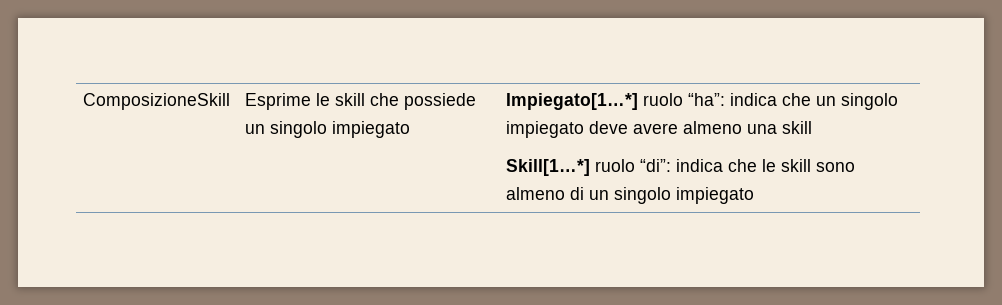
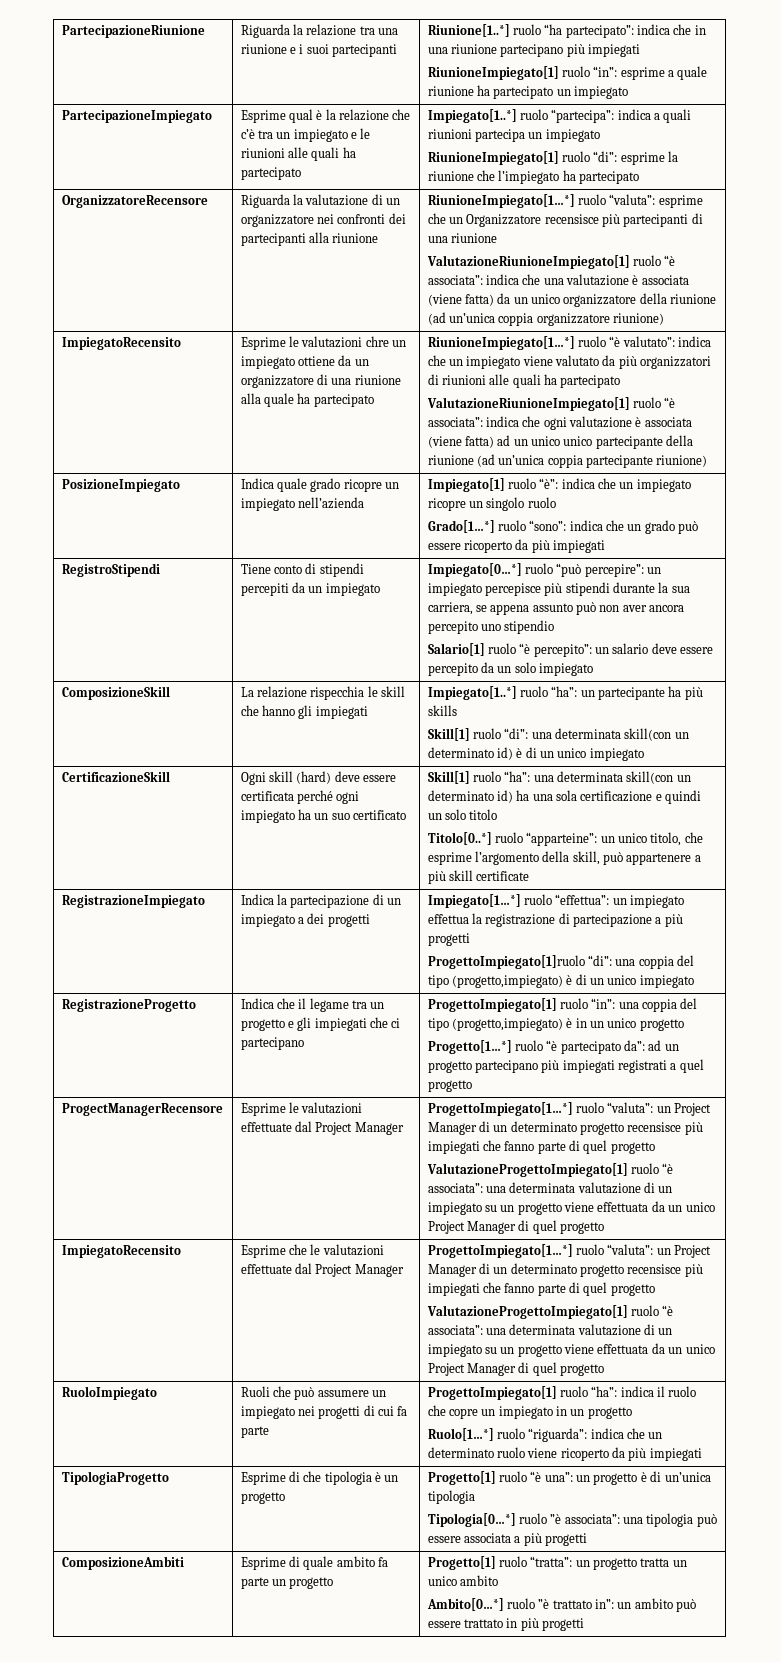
- ComposizioneSkill | Esprime le skill che possiede un singolo impiegato | Impiegato[1…*] ruolo “ha”: indica che un singolo impiegato deve avere almeno una skill
- Skill[1…*] ruolo “di”: indica che le skill sono almeno di un singolo impiegato
+ PartecipazioneRiunione | Riguarda la relazione tra una riunione e i suoi partecipanti | Riunione[1..*] ruolo “ha partecipato”: indica che in una riunione partecipano più impiegati
+ RiunioneImpiegato[1] ruolo “in”: esprime a quale riunione ha partecipato un impiegato
+ PartecipazioneImpiegato | Esprime qual è la relazione che c’è tra un impiegato e le riunioni alle quali ha partecipato | Impiegato[1..*] ruolo “partecipa”: indica a quali riunioni partecipa un impiegato
+ RiunioneImpiegato[1] ruolo “di”: esprime la riunione che l’impiegato ha partecipato
+ OrganizzatoreRecensore | Riguarda la valutazione di un organizzatore nei confronti dei partecipanti alla riunione | RiunioneImpiegato[1…*] ruolo “valuta”: esprime che un Organizzatore recensisce più partecipanti di una riunione
+ ValutazioneRiunioneImpiegato[1] ruolo “è associata”: indica che una valutazione è associata (viene fatta) da un unico organizzatore della riunione (ad un’unica coppia organizzatore riunione)
+ ImpiegatoRecensito | Esprime le valutazioni chre un impiegato ottiene da un organizzatore di una riunione alla quale ha partecipato | RiunioneImpiegato[1…*] ruolo “è valutato”: indica che un impiegato viene valutato da più organizzatori di riunioni alle quali ha partecipato
+ ValutazioneRiunioneImpiegato[1] ruolo “è associata”: indica che ogni valutazione è associata (viene fatta) ad un unico unico partecipante della riunione (ad un’unica coppia partecipante riunione)
+ PosizioneImpiegato | Indica quale grado ricopre un impiegato nell’azienda | Impiegato[1] ruolo “è”: indica che un impiegato ricopre un singolo ruolo
+ Grado[1…*] ruolo “sono”: indica che un grado può essere ricoperto da più impiegati
+ RegistroStipendi | Tiene conto di stipendi percepiti da un impiegato | Impiegato[0…*] ruolo “può percepire”: un impiegato percepisce più stipendi durante la sua carriera, se appena assunto può non aver ancora percepito uno stipendio
+ Salario[1] ruolo “è percepito”: un salario deve essere percepito da un solo impiegato
+ ComposizioneSkill | La relazione rispecchia le skill che hanno gli impiegati | Impiegato[1..*] ruolo “ha”: un partecipante ha più skills
+ Skill[1] ruolo “di”: una determinata skill(con un determinato id) è di un unico impiegato
+ CertificazioneSkill | Ogni skill (hard) deve essere certificata perché ogni impiegato ha un suo certificato | Skill[1] ruolo “ha”: una determinata skill(con un determinato id) ha una sola certificazione e quindi un solo titolo
+ Titolo[0..*] ruolo “apparteine”: un unico titolo, che esprime l’argomento della skill, può appartenere a più skill certificate
+ RegistrazioneImpiegato | Indica la partecipazione di un impiegato a dei progetti | Impiegato[1…*] ruolo “effettua”: un impiegato effettua la registrazione di partecipazione a più progetti
+ ProgettoImpiegato[1]ruolo “di”: una coppia del tipo (progetto,impiegato) è di un unico impiegato
+ RegistrazioneProgetto | Indica che il legame tra un progetto e gli impiegati che ci partecipano | ProgettoImpiegato[1] ruolo “in”: una coppia del tipo (progetto,impiegato) è in un unico progetto
+ Progetto[1…*] ruolo “è partecipato da”: ad un progetto partecipano più impiegati registrati a quel progetto
+ ProgectManagerRecensore | Esprime le valutazioni effettuate dal Project Manager | ProgettoImpiegato[1…*] ruolo “valuta”: un Project Manager di un determinato progetto recensisce più impiegati che fanno parte di quel progetto
+ ValutazioneProgettoImpiegato[1] ruolo “è associata”: una determinata valutazione di un impiegato su un progetto viene effettuata da un unico Project Manager di quel progetto
+ ImpiegatoRecensito | Esprime che le valutazioni effettuate dal Project Manager | ProgettoImpiegato[1…*] ruolo “valuta”: un Project Manager di un determinato progetto recensisce più impiegati che fanno parte di quel progetto
+ ValutazioneProgettoImpiegato[1] ruolo “è associata”: una determinata valutazione di un impiegato su un progetto viene effettuata da un unico Project Manager di quel progetto
+ RuoloImpiegato | Ruoli che può assumere un impiegato nei progetti di cui fa parte | ProgettoImpiegato[1] ruolo “ha”: indica il ruolo che copre un impiegato in un progetto
+ Ruolo[1…*] ruolo “riguarda”: indica che un determinato ruolo viene ricoperto da più impiegati
+ TipologiaProgetto | Esprime di che tipologia è un progetto | Progetto[1] ruolo “è una”: un progetto è di un’unica tipologia
+ Tipologia[0…*] ruolo ”è associata”: una tipologia può essere associata a più progetti
+ ComposizioneAmbiti | Esprime di quale ambito fa parte un progetto | Progetto[1] ruolo “tratta”: un progetto tratta un unico ambito
+ Ambito[0…*] ruolo ”è trattato in”: un ambito può essere trattato in più progetti

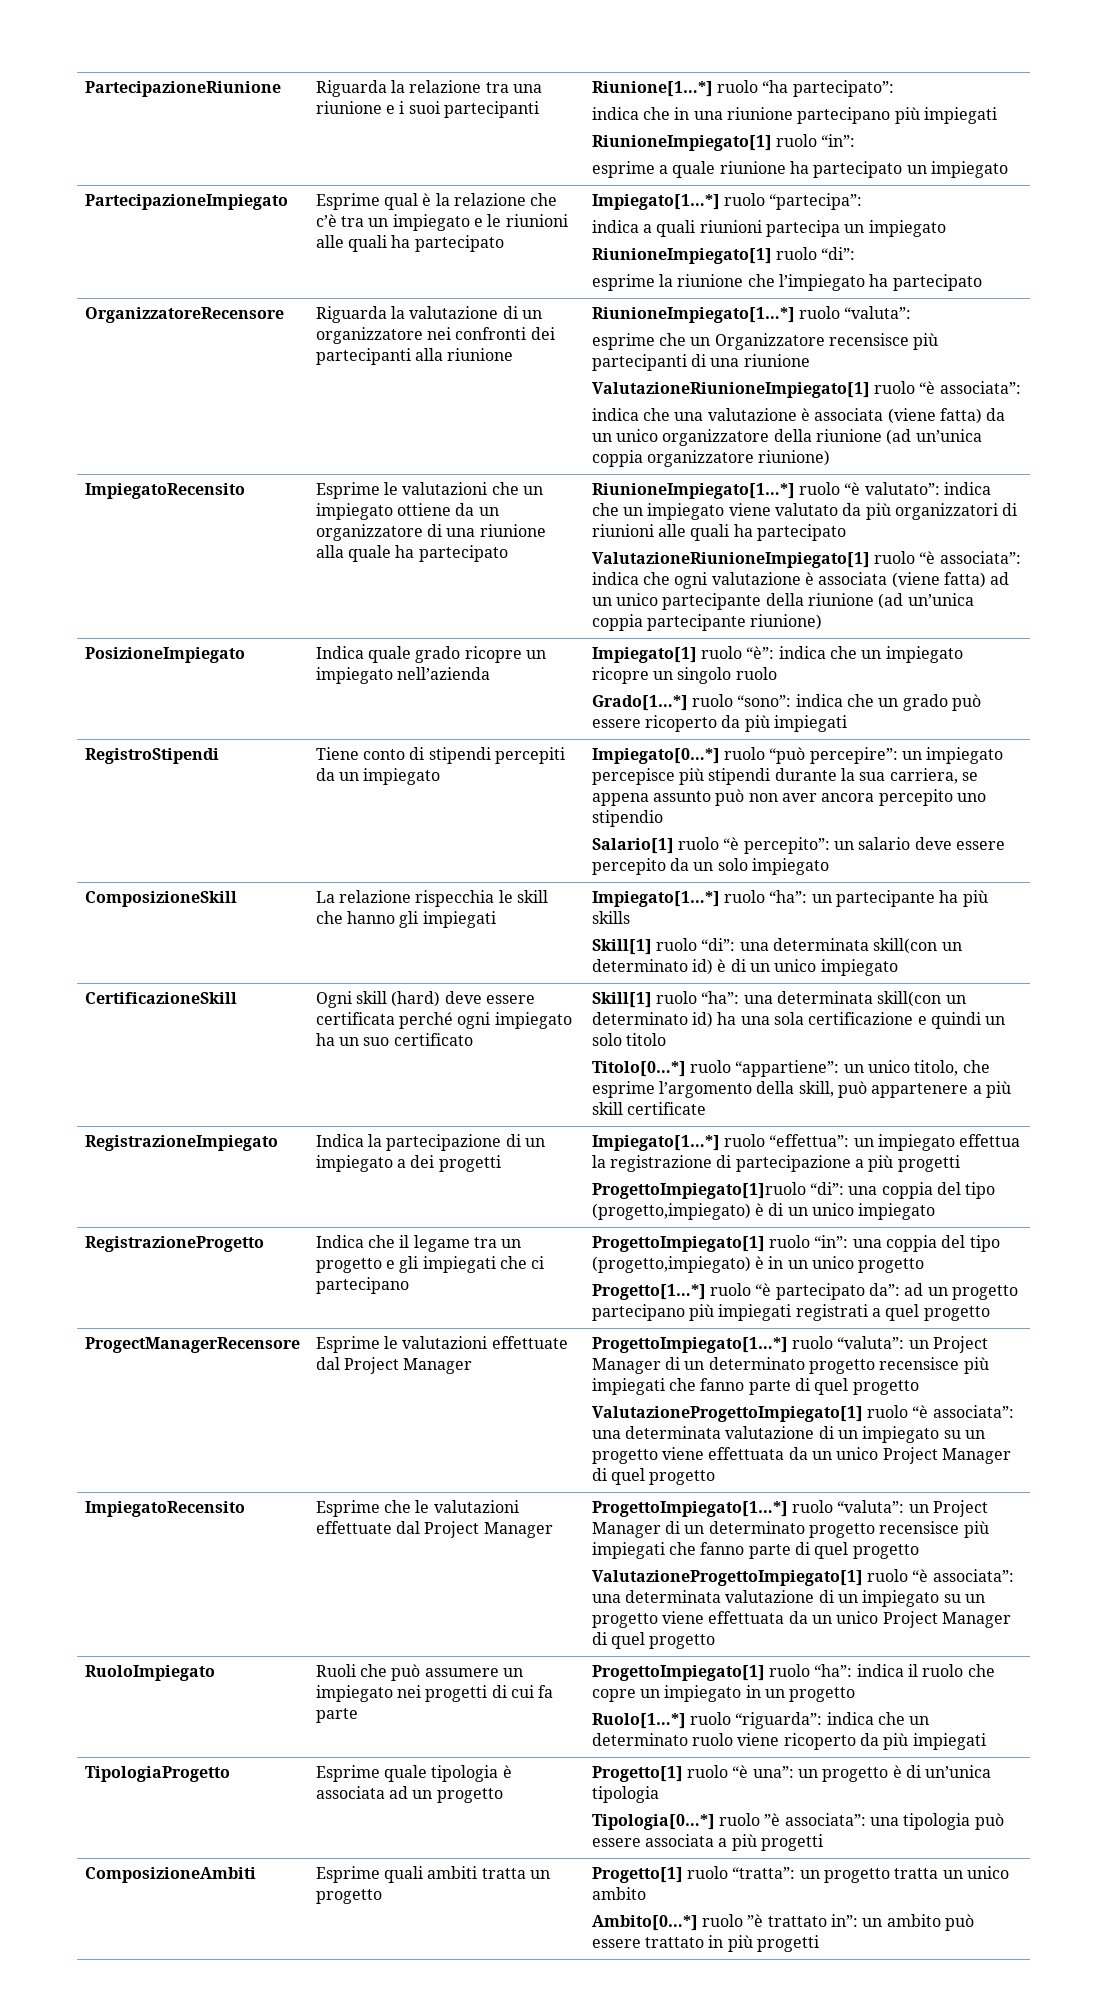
- PartecipazioneRiunione | Riguarda la relazione tra una riunione e i suoi partecipanti | Riunione[1..*] ruolo “ha partecipato”: indica che in una riunione partecipano più impiegati
- RiunioneImpiegato[1] ruolo “in”: esprime a quale riunione ha partecipato un impiegato
+ PartecipazioneRiunione | Riguarda la relazione tra una riunione e i suoi partecipanti | Riunione[1…*] ruolo “ha partecipato”:
+ indica che in una riunione partecipano più impiegati
+ RiunioneImpiegato[1] ruolo “in”:
+ esprime a quale riunione ha partecipato un impiegato
- PartecipazioneImpiegato | Esprime qual è la relazione che c’è tra un impiegato e le riunioni alle quali ha partecipato | Impiegato[1..*] ruolo “partecipa”: indica a quali riunioni partecipa un impiegato
- RiunioneImpiegato[1] ruolo “di”: esprime la riunione che l’impiegato ha partecipato
+ PartecipazioneImpiegato | Esprime qual è la relazione che c’è tra un impiegato e le riunioni alle quali ha partecipato | Impiegato[1…*] ruolo “partecipa”:
+ indica a quali riunioni partecipa un impiegato
+ RiunioneImpiegato[1] ruolo “di”:
+ esprime la riunione che l’impiegato ha partecipato
- RiunioneImpiegato[1…*] ruolo “valuta”: esprime che un Organizzatore recensisce più partecipanti di una riunione
- ValutazioneRiunioneImpiegato[1] ruolo “è associata”: indica che una valutazione è associata (viene fatta) da un unico organizzatore della riunione (ad un’unica coppia organizzatore riunione)
+ RiunioneImpiegato[1…*] ruolo “valuta”:
+ esprime che un Organizzatore recensisce più partecipanti di una riunione
+ ValutazioneRiunioneImpiegato[1] ruolo “è associata”:
+ indica che una valutazione è associata (viene fatta) da un unico organizzatore della riunione (ad un’unica coppia organizzatore riunione)
- Esprime le valutazioni chre un impiegato ottiene da un organizzatore di una riunione alla quale ha partecipato
+ Esprime le valutazioni che un impiegato ottiene da un organizzatore di una riunione alla quale ha partecipato
- ValutazioneRiunioneImpiegato[1] ruolo “è associata”: indica che ogni valutazione è associata (viene fatta) ad un unico unico partecipante della riunione (ad un’unica coppia partecipante riunione)
+ ValutazioneRiunioneImpiegato[1] ruolo “è associata”: indica che ogni valutazione è associata (viene fatta) ad un unico partecipante della riunione (ad un’unica coppia partecipante riunione)
- ComposizioneSkill | La relazione rispecchia le skill che hanno gli impiegati | Impiegato[1..*] ruolo “ha”: un partecipante ha più skills
+ ComposizioneSkill | La relazione rispecchia le skill che hanno gli impiegati | Impiegato[1…*] ruolo “ha”: un partecipante ha più skills
- Titolo[0..*] ruolo “apparteine”: un unico titolo, che esprime l’argomento della skill, può appartenere a più skill certificate
+ Titolo[0…*] ruolo “appartiene”: un unico titolo, che esprime l’argomento della skill, può appartenere a più skill certificate
- TipologiaProgetto | Esprime di che tipologia è un progetto | Progetto[1] ruolo “è una”: un progetto è di un’unica tipologia
+ TipologiaProgetto | Esprime quale tipologia è associata ad un progetto | Progetto[1] ruolo “è una”: un progetto è di un’unica tipologia
- ComposizioneAmbiti | Esprime di quale ambito fa parte un progetto | Progetto[1] ruolo “tratta”: un progetto tratta un unico ambito
+ ComposizioneAmbiti | Esprime quali ambiti tratta un progetto | Progetto[1] ruolo “tratta”: un progetto tratta un unico ambito

